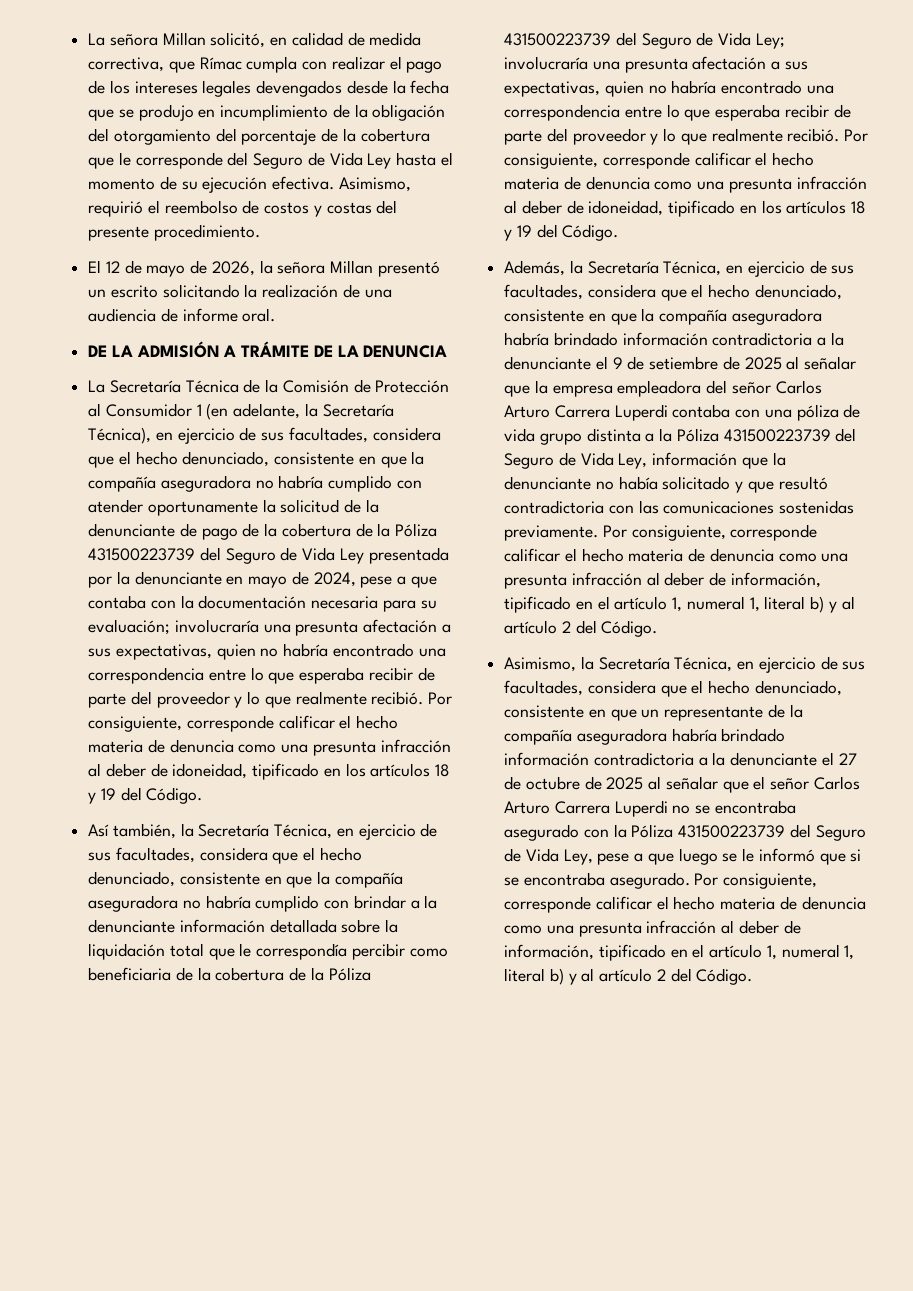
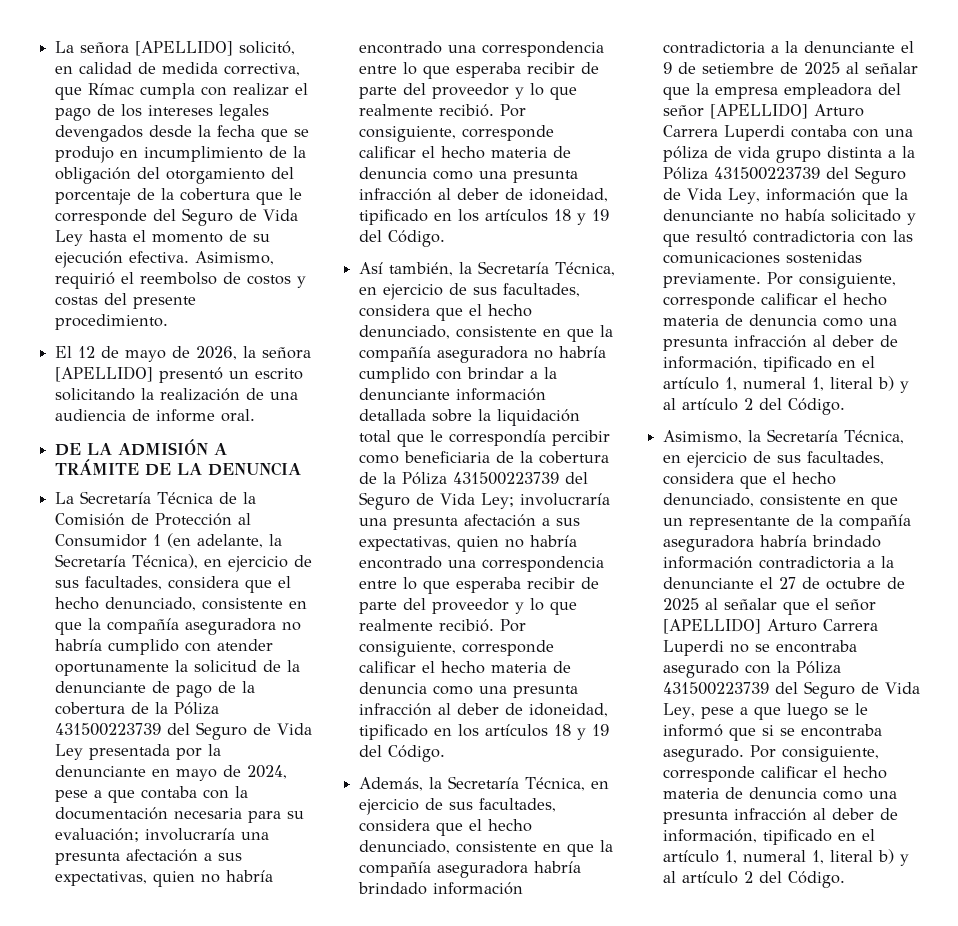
- La señora Millan solicitó, en calidad de medida correctiva, que Rímac cumpla con realizar el pago de los intereses legales devengados desde la fecha que se produjo en incumplimiento de la obligación del otorgamiento del porcentaje de la cobertura que le corresponde del Seguro de Vida Ley hasta el momento de su ejecución efectiva.
+ La señora [APELLIDO] solicitó, en calidad de medida correctiva, que Rímac cumpla con realizar el pago de los intereses legales devengados desde la fecha que se produjo en incumplimiento de la obligación del otorgamiento del porcentaje de la cobertura que le corresponde del Seguro de Vida Ley hasta el momento de su ejecución efectiva.
- El 12 de mayo de 2026, la señora Millan presentó un escrito solicitando la realización de una audiencia de informe oral.
+ El 12 de mayo de 2026, la señora [APELLIDO] presentó un escrito solicitando la realización de una audiencia de informe oral.
- Además, la Secretaría Técnica, en ejercicio de sus facultades, considera que el hecho denunciado, consistente en que la compañía aseguradora habría brindado información contradictoria a la denunciante el 9 de setiembre de 2025 al señalar que la empresa empleadora del señor Carlos Arturo Carrera Luperdi contaba con una póliza de vida grupo distinta a la Póliza 431500223739 del Seguro de Vida Ley, información que la denunciante no había solicitado y que resultó contradictoria con las comunicaciones sostenidas previamente.
+ Además, la Secretaría Técnica, en ejercicio de sus facultades, considera que el hecho denunciado, consistente en que la compañía aseguradora habría brindado información contradictoria a la denunciante el 9 de setiembre de 2025 al señalar que la empresa empleadora del señor [APELLIDO] Arturo Carrera Luperdi contaba con una póliza de vida grupo distinta a la Póliza 431500223739 del Seguro de Vida Ley, información que la denunciante no había solicitado y que resultó contradictoria con las comunicaciones sostenidas previamente.
- Asimismo, la Secretaría Técnica, en ejercicio de sus facultades, considera que el hecho denunciado, consistente en que un representante de la compañía aseguradora habría brindado información contradictoria a la denunciante el 27 de octubre de 2025 al señalar que el señor Carlos Arturo Carrera Luperdi no se encontraba asegurado con la Póliza 431500223739 del Seguro de Vida Ley, pese a que luego se le informó que si se encontraba asegurado.
+ Asimismo, la Secretaría Técnica, en ejercicio de sus facultades, considera que el hecho denunciado, consistente en que un representante de la compañía aseguradora habría brindado información contradictoria a la denunciante el 27 de octubre de 2025 al señalar que el señor [APELLIDO] Arturo Carrera Luperdi no se encontraba asegurado con la Póliza 431500223739 del Seguro de Vida Ley, pese a que luego se le informó que si se encontraba asegurado.

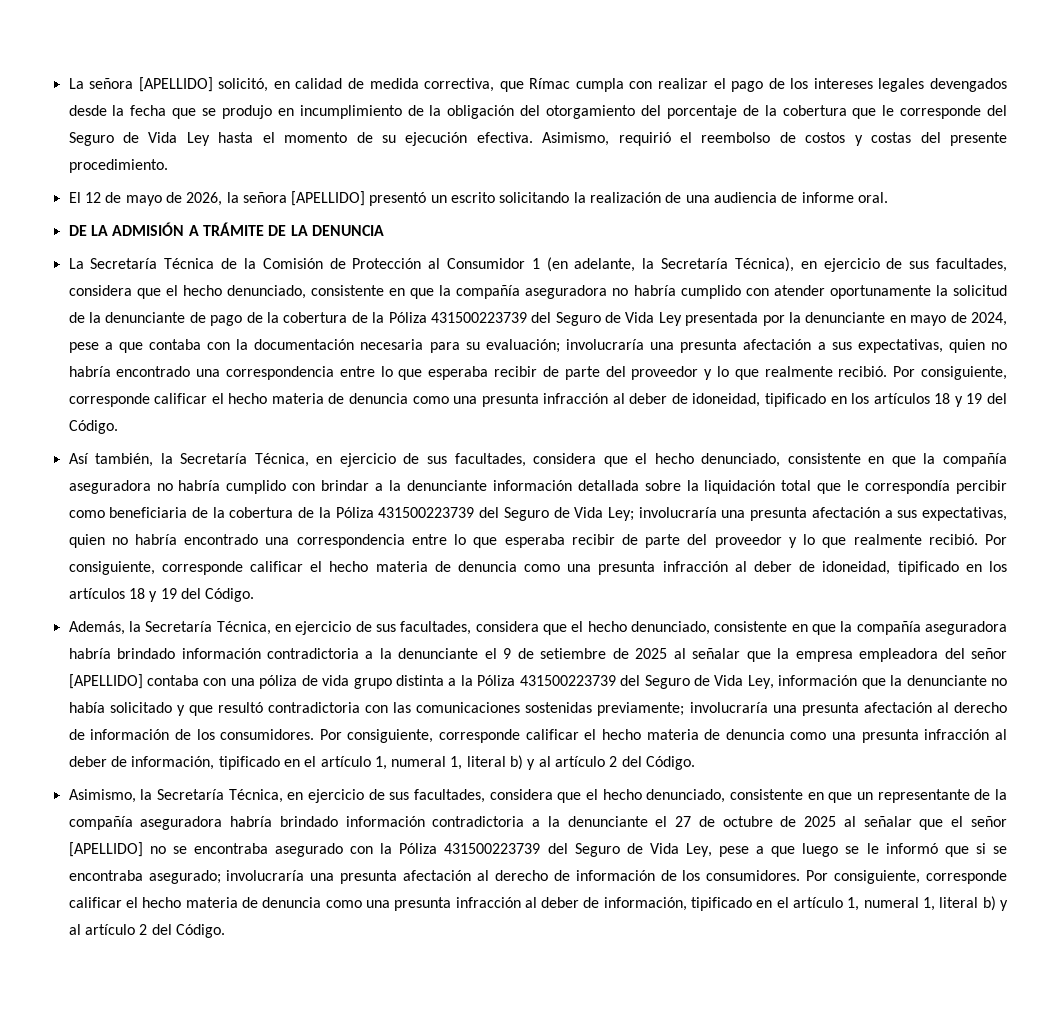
- Además, la Secretaría Técnica, en ejercicio de sus facultades, considera que el hecho denunciado, consistente en que la compañía aseguradora habría brindado información contradictoria a la denunciante el 9 de setiembre de 2025 al señalar que la empresa empleadora del señor [APELLIDO] Arturo Carrera Luperdi contaba con una póliza de vida grupo distinta a la Póliza 431500223739 del Seguro de Vida Ley, información que la denunciante no había solicitado y que resultó contradictoria con las comunicaciones sostenidas previamente.
+ Además, la Secretaría Técnica, en ejercicio de sus facultades, considera que el hecho denunciado, consistente en que la compañía aseguradora habría brindado información contradictoria a la denunciante el 9 de setiembre de 2025 al señalar que la empresa empleadora del señor [APELLIDO] contaba con una póliza de vida grupo distinta a la Póliza 431500223739 del Seguro de Vida Ley, información que la denunciante no había solicitado y que resultó contradictoria con las comunicaciones sostenidas previamente; involucraría una presunta afectación al derecho de información de los consumidores.
- Asimismo, la Secretaría Técnica, en ejercicio de sus facultades, considera que el hecho denunciado, consistente en que un representante de la compañía aseguradora habría brindado información contradictoria a la denunciante el 27 de octubre de 2025 al señalar que el señor [APELLIDO] Arturo Carrera Luperdi no se encontraba asegurado con la Póliza 431500223739 del Seguro de Vida Ley, pese a que luego se le informó que si se encontraba asegurado.
+ Asimismo, la Secretaría Técnica, en ejercicio de sus facultades, considera que el hecho denunciado, consistente en que un representante de la compañía aseguradora habría brindado información contradictoria a la denunciante el 27 de octubre de 2025 al señalar que el señor [APELLIDO] no se encontraba asegurado con la Póliza 431500223739 del Seguro de Vida Ley, pese a que luego se le informó que si se encontraba asegurado; involucraría una presunta afectación al derecho de información de los consumidores.

